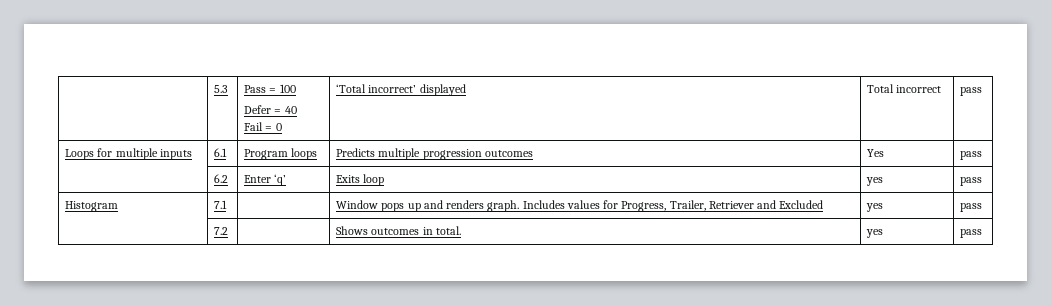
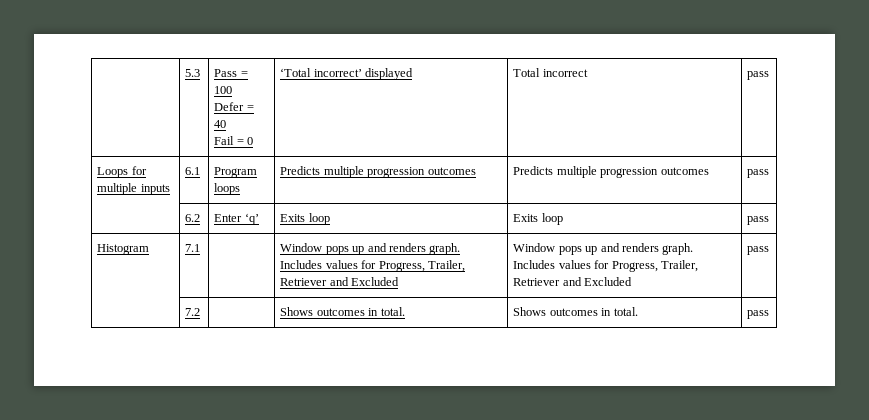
- Loops for multiple inputs | 6.1 | Program loops | Predicts multiple progression outcomes | Yes | pass
+ Loops for multiple inputs | 6.1 | Program loops | Predicts multiple progression outcomes | Predicts multiple progression outcomes | pass
- | 6.2 | Enter ‘q’ | Exits loop | yes | pass
+ | 6.2 | Enter ‘q’ | Exits loop | Exits loop | pass
- Histogram | 7.1 | | Window pops up and renders graph. Includes values for Progress, Trailer, Retriever and Excluded | yes | pass
+ Histogram | 7.1 | | Window pops up and renders graph. Includes values for Progress, Trailer, Retriever and Excluded | Window pops up and renders graph. Includes values for Progress, Trailer, Retriever and Excluded | pass
- | 7.2 | | Shows outcomes in total. | yes | pass
+ | 7.2 | | Shows outcomes in total. | Shows outcomes in total. | pass

